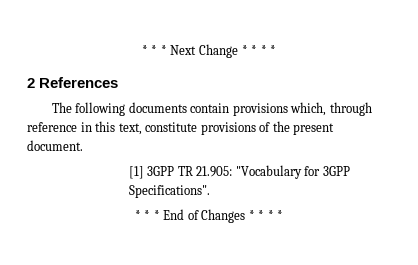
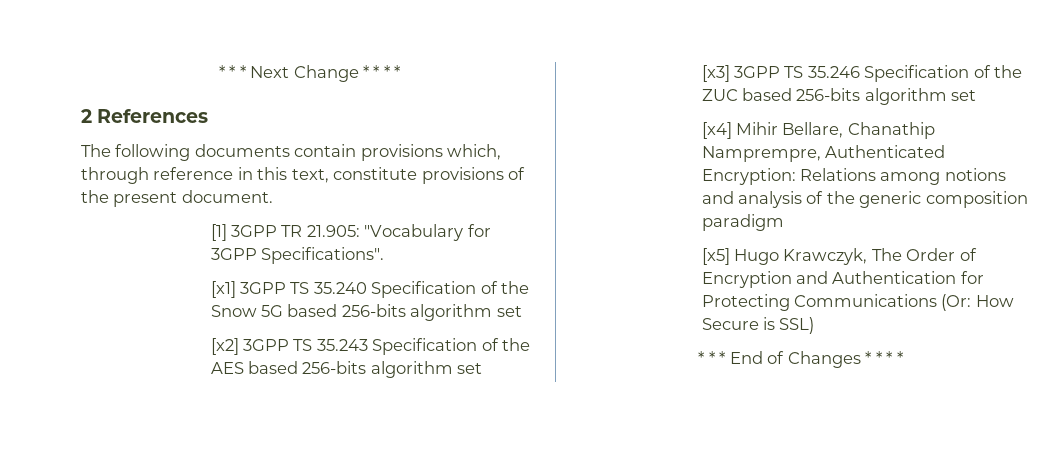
+ [x1] 3GPP TS 35.240 Specification of the Snow 5G based 256-bits algorithm set
+ [x2] 3GPP TS 35.243 Specification of the AES based 256-bits algorithm set
+ [x3] 3GPP TS 35.246 Specification of the ZUC based 256-bits algorithm set
+ [x4] Mihir Bellare, Chanathip Namprempre, Authenticated Encryption: Relations among notions and analysis of the generic composition paradigm
+ [x5] Hugo Krawczyk, The Order of Encryption and Authentication for Protecting Communications (Or: How Secure is SSL)

